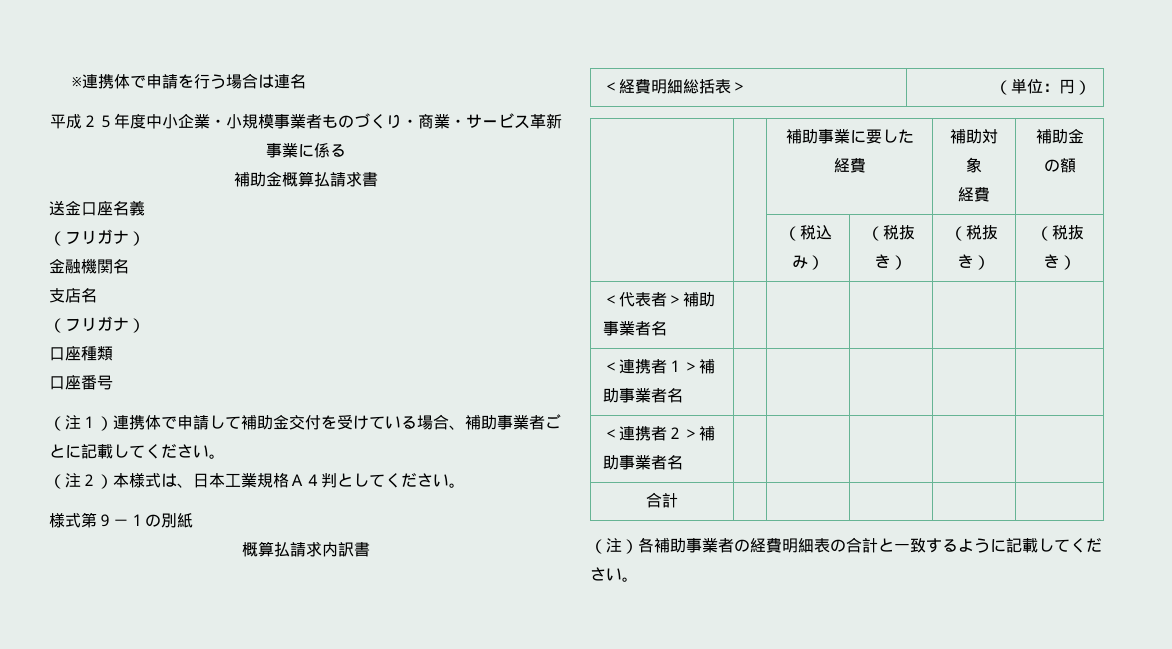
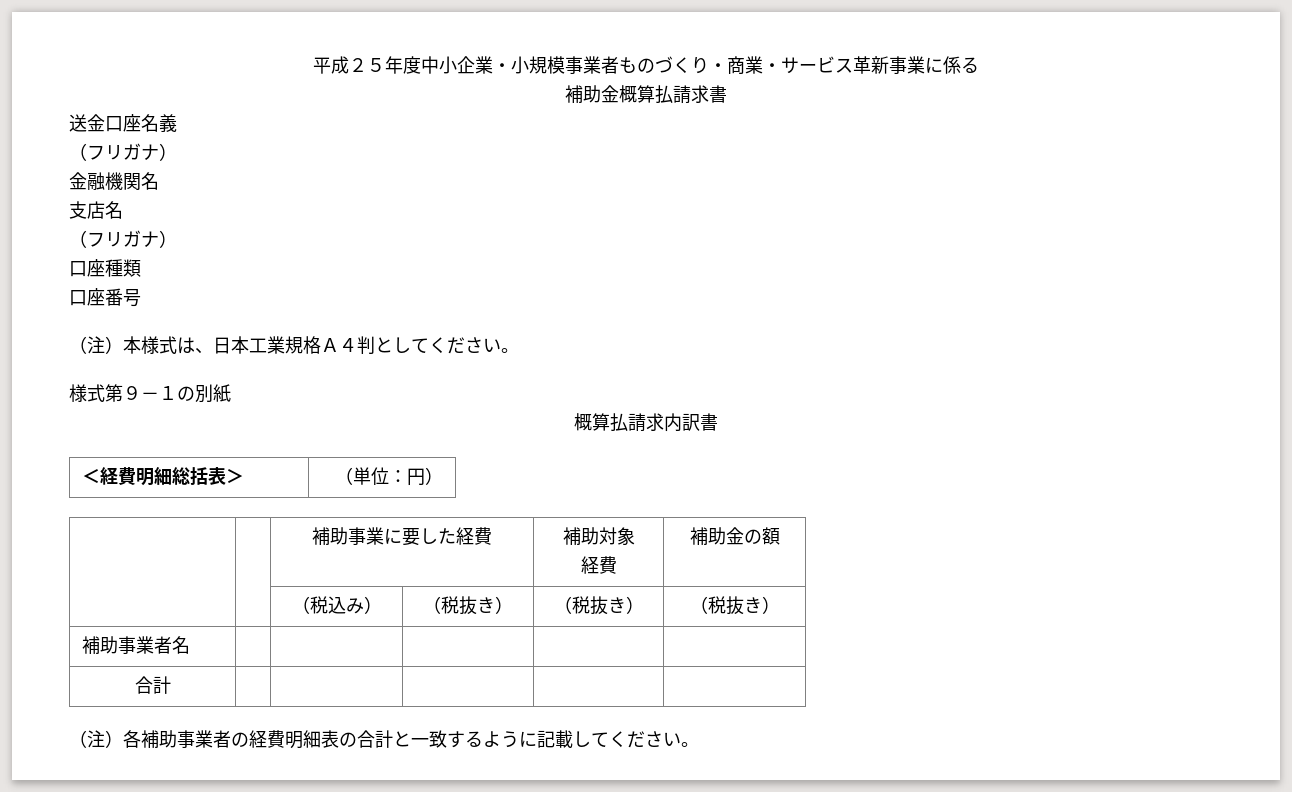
- ※連携体で申請を行う場合は連名
- （注１）連携体で申請して補助金交付を受けている場合、補助事業者ごとに記載してください。
- （注２）本様式は、日本工業規格Ａ４判としてください。
+ （注）本様式は、日本工業規格Ａ４判としてください。
- ＜代表者＞補助事業者名 | | | | |
- ＜連携者１＞補助事業者名 | | | | |
- ＜連携者２＞補助事業者名 | | | | |
+ 補助事業者名 | | | | |

